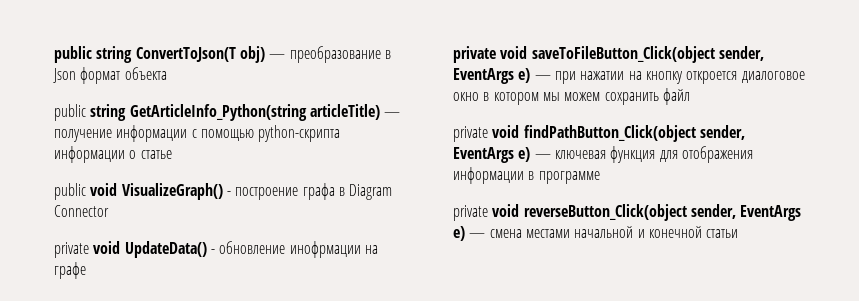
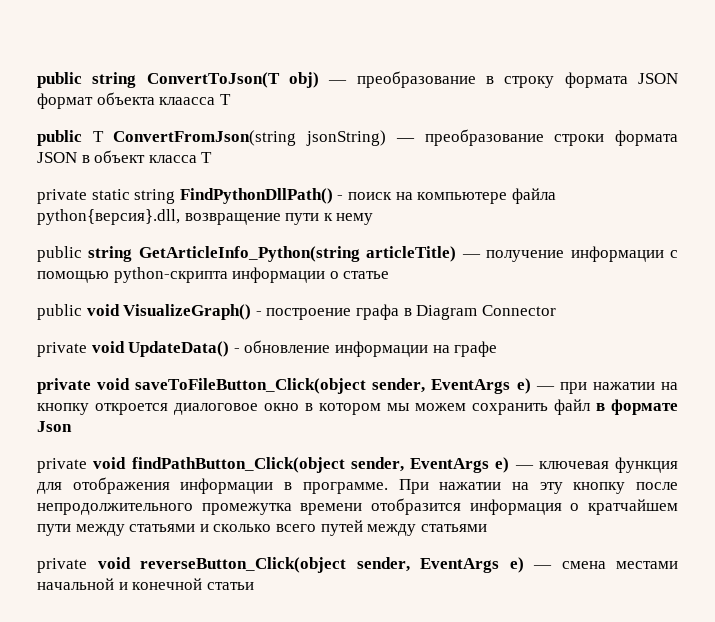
- public string ConvertToJson(T obj) — преобразование в Json формат объекта
+ public string ConvertToJson(T obj) — преобразование в строку формата JSON формат объекта клаасса T
+ public T ConvertFromJson(string jsonString) — преобразование строки формата JSON в объект класса T
+ private static string FindPythonDllPath() - поиск на компьютере файла python{версия}.dll, возвращение пути к нему
- private void UpdateData() - обновление инофрмации на графе
+ private void UpdateData() - обновление информации на графе
- private void saveToFileButton_Click(object sender, EventArgs e) — при нажатии на кнопку откроется диалоговое окно в котором мы можем сохранить файл
+ private void saveToFileButton_Click(object sender, EventArgs e) — при нажатии на кнопку откроется диалоговое окно в котором мы можем сохранить файл в формате Json
- private void findPathButton_Click(object sender, EventArgs e) — ключевая функция для отображения информации в программе
+ private void findPathButton_Click(object sender, EventArgs e) — ключевая функция для отображения информации в программе. При нажатии на эту кнопку после непродолжительного промежутка времени отобразится информация о кратчайшем пути между статьями и сколько всего путей между статьями

